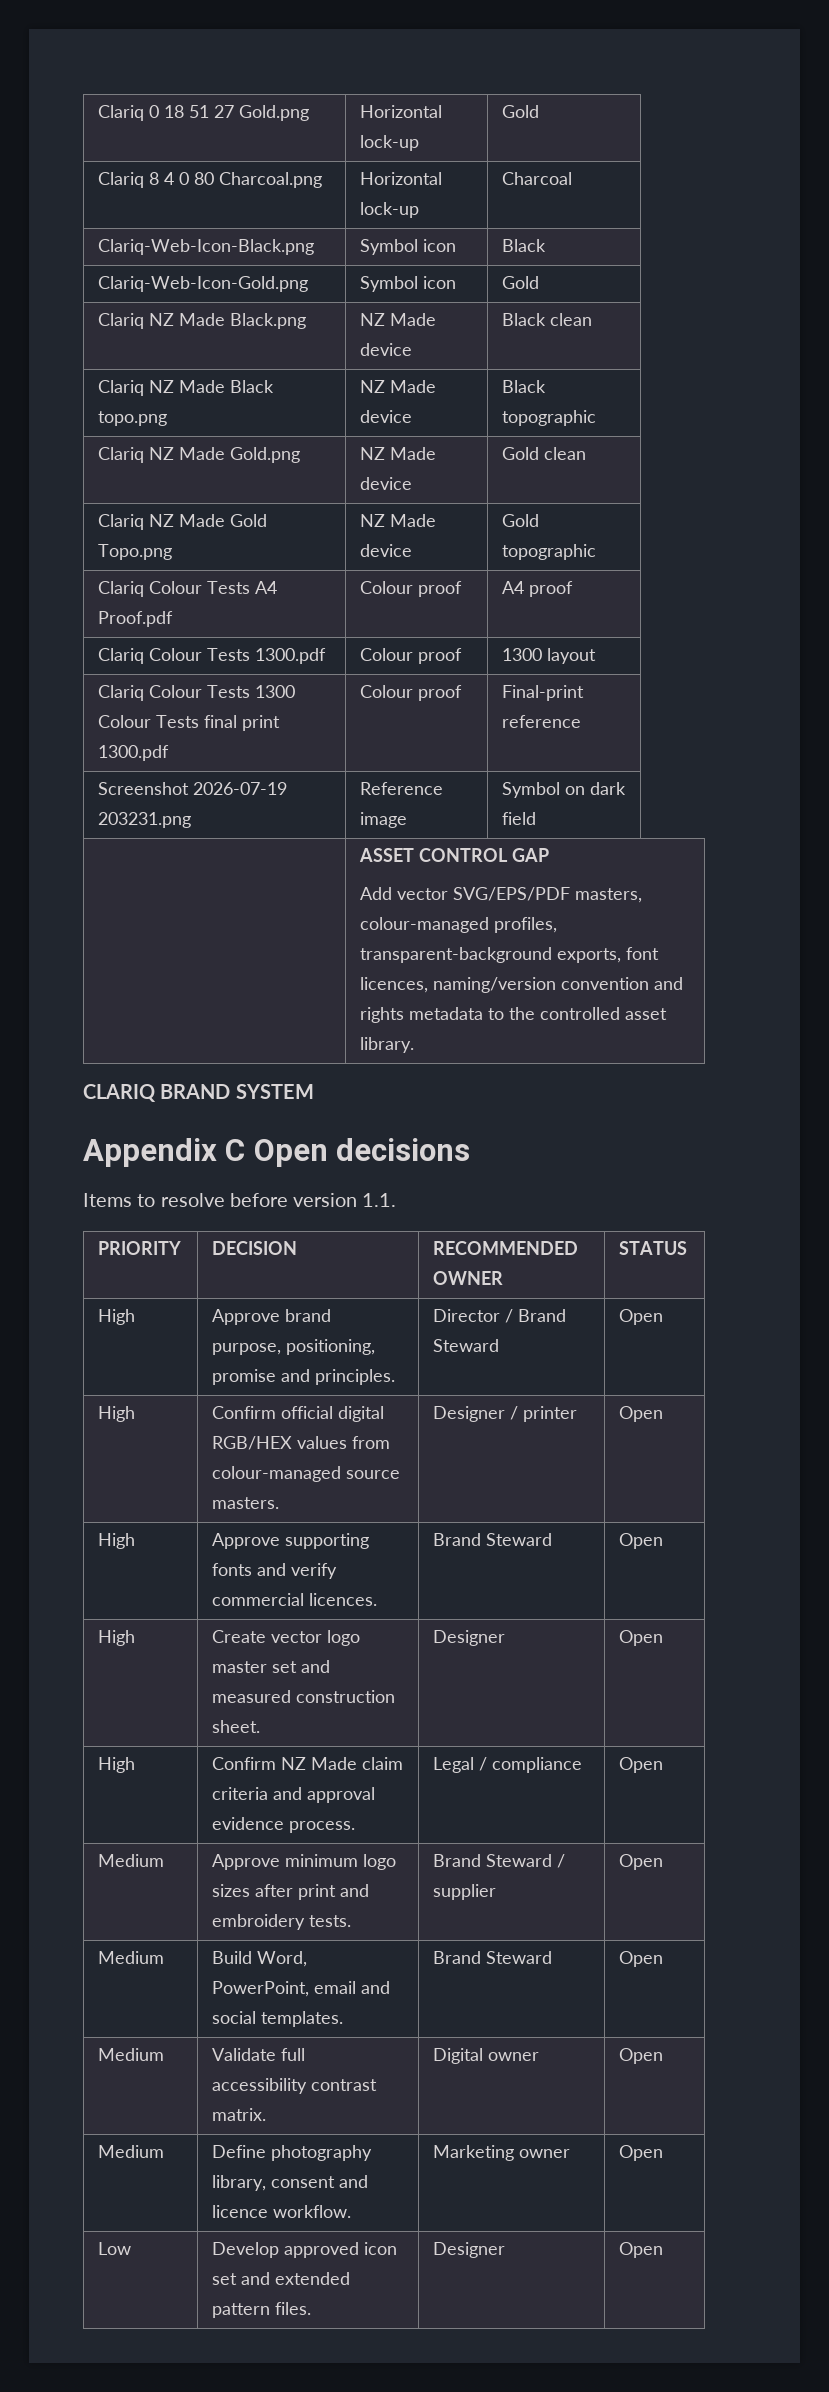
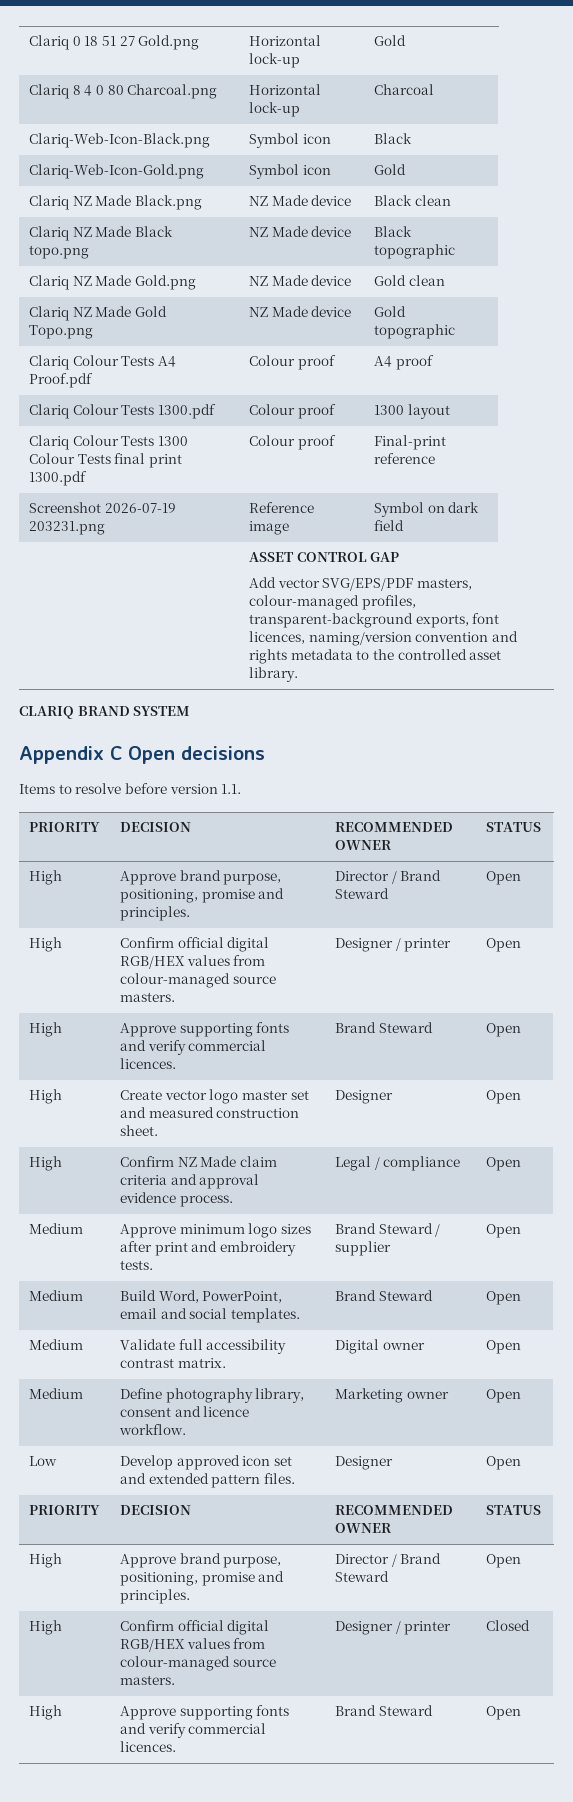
  Low | Develop approved icon set and extended pattern files. | Designer | Open
+ PRIORITY | DECISION | RECOMMENDED OWNER | STATUS
+ High | Approve brand purpose, positioning, promise and principles. | Director / Brand Steward | Open
+ High | Confirm official digital RGB/HEX values from colour-managed source masters. | Designer / printer | Closed
+ High | Approve supporting fonts and verify commercial licences. | Brand Steward | Open

